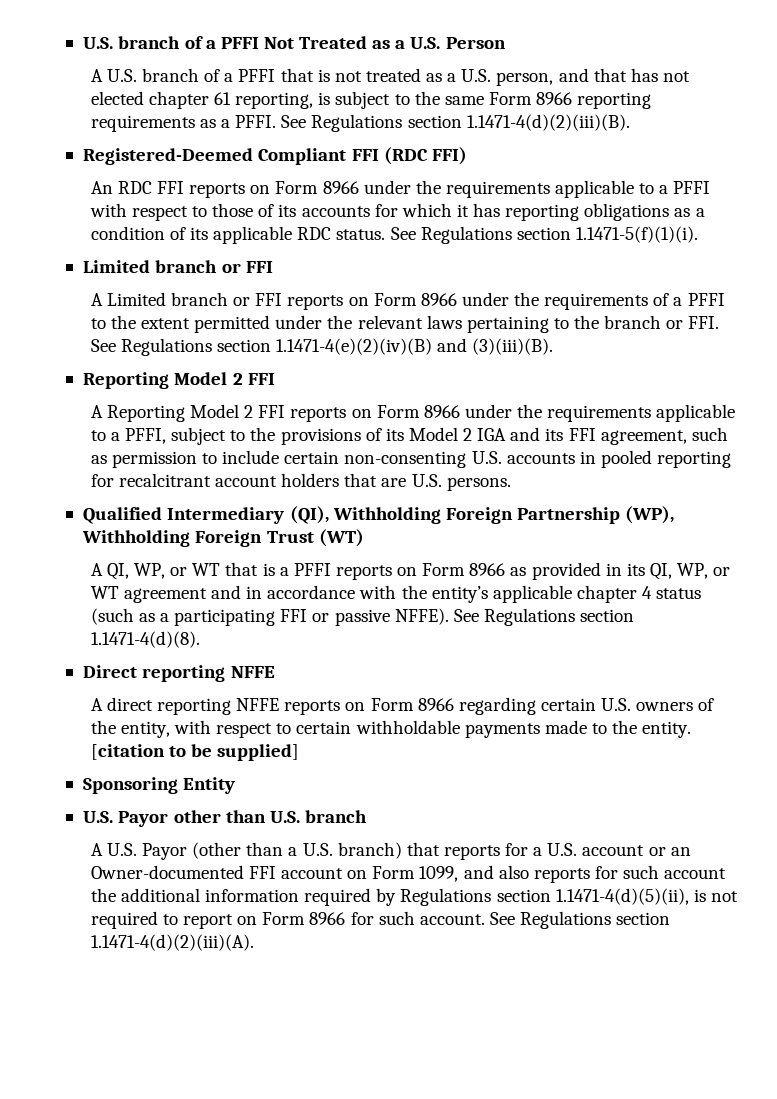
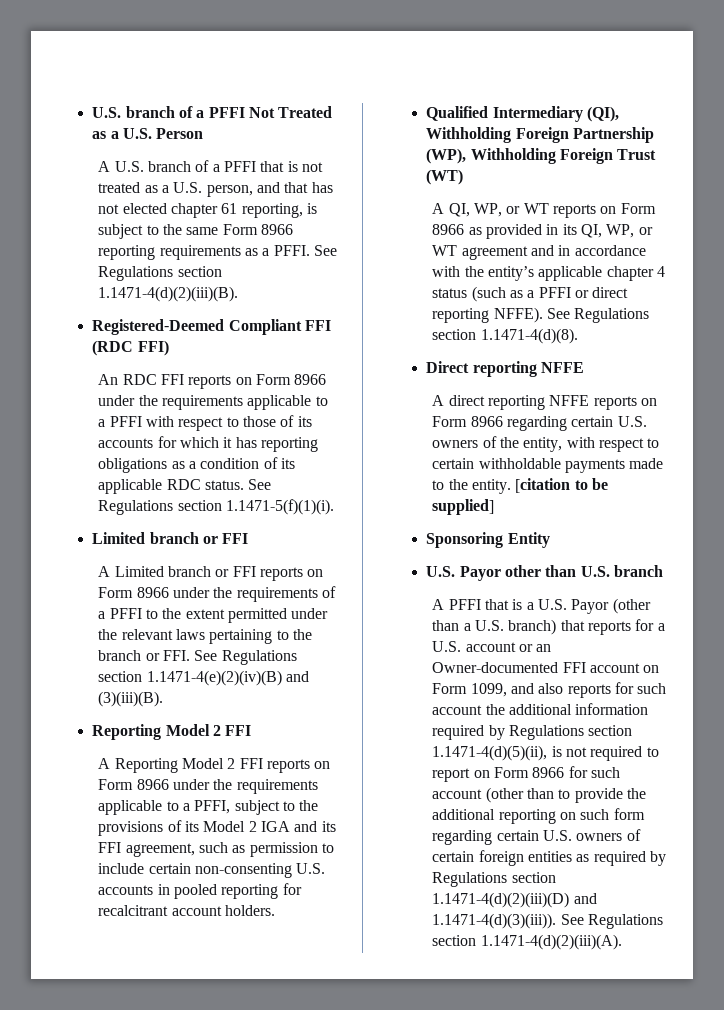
- A Reporting Model 2 FFI reports on Form 8966 under the requirements applicable to a PFFI, subject to the provisions of its Model 2 IGA and its FFI agreement, such as permission to include certain non-consenting U.S. accounts in pooled reporting for recalcitrant account holders that are U.S. persons.
+ A Reporting Model 2 FFI reports on Form 8966 under the requirements applicable to a PFFI, subject to the provisions of its Model 2 IGA and its FFI agreement, such as permission to include certain non-consenting U.S. accounts in pooled reporting for recalcitrant account holders.
- A QI, WP, or WT that is a PFFI reports on Form 8966 as provided in its QI, WP, or WT agreement and in accordance with the entity’s applicable chapter 4 status (such as a participating FFI or passive NFFE).
+ A QI, WP, or WT reports on Form 8966 as provided in its QI, WP, or WT agreement and in accordance with the entity’s applicable chapter 4 status (such as a PFFI or direct reporting NFFE).
- A U.S. Payor (other than a U.S. branch) that reports for a U.S. account or an Owner-documented FFI account on Form 1099, and also reports for such account the additional information required by Regulations section 1.1471-4(d)(5)(ii), is not required to report on Form 8966 for such account. See Regulations section 1.1471-4(d)(2)(iii)(A).
+ A PFFI that is a U.S. Payor (other than a U.S. branch) that reports for a U.S. account or an Owner-documented FFI account on Form 1099, and also reports for such account the additional information required by Regulations section 1.1471-4(d)(5)(ii), is not required to report on Form 8966 for such account (other than to provide the additional reporting on such form regarding certain U.S. owners of certain foreign entities as required by Regulations section 1.1471-4(d)(2)(iii)(D) and 1.1471-4(d)(3)(iii)). See Regulations section 1.1471-4(d)(2)(iii)(A).

